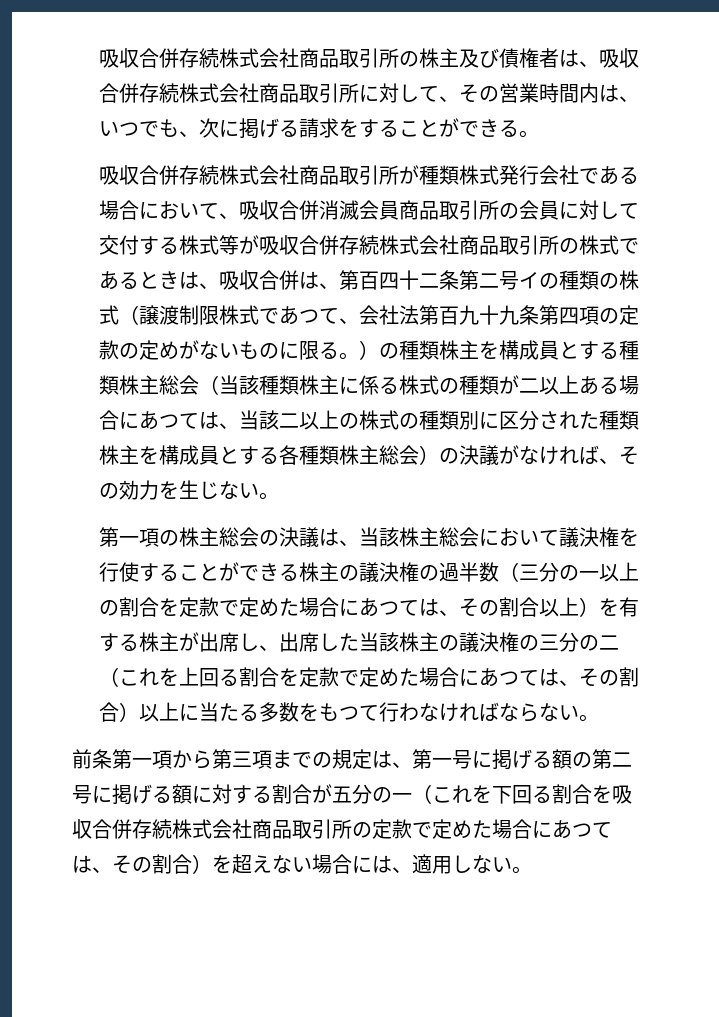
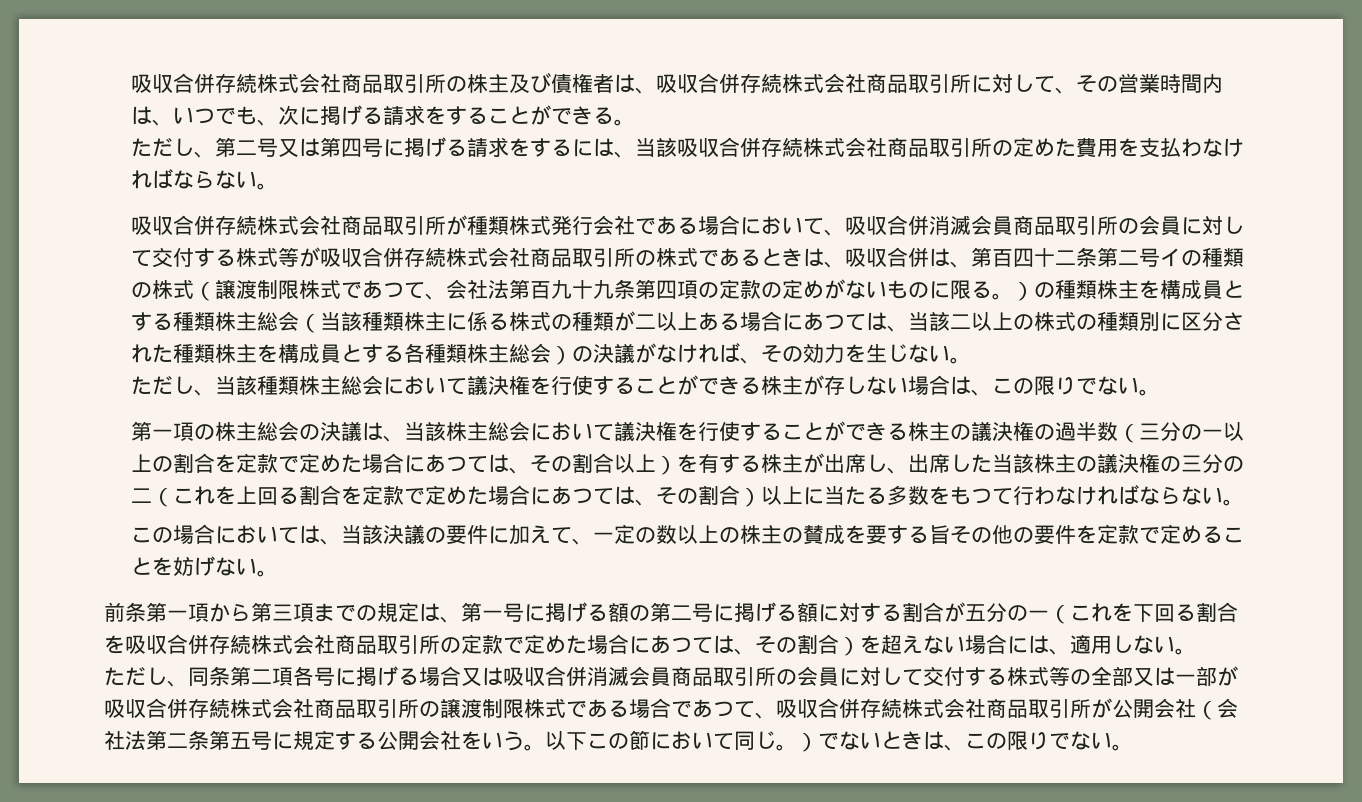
+ ただし、第二号又は第四号に掲げる請求をするには、当該吸収合併存続株式会社商品取引所の定めた費用を支払わなければならない。
+ ただし、当該種類株主総会において議決権を行使することができる株主が存しない場合は、この限りでない。
+ この場合においては、当該決議の要件に加えて、一定の数以上の株主の賛成を要する旨その他の要件を定款で定めることを妨げない。
+ ただし、同条第二項各号に掲げる場合又は吸収合併消滅会員商品取引所の会員に対して交付する株式等の全部又は一部が吸収合併存続株式会社商品取引所の譲渡制限株式である場合であつて、吸収合併存続株式会社商品取引所が公開会社（会社法第二条第五号に規定する公開会社をいう。以下この節において同じ。）でないときは、この限りでない。

